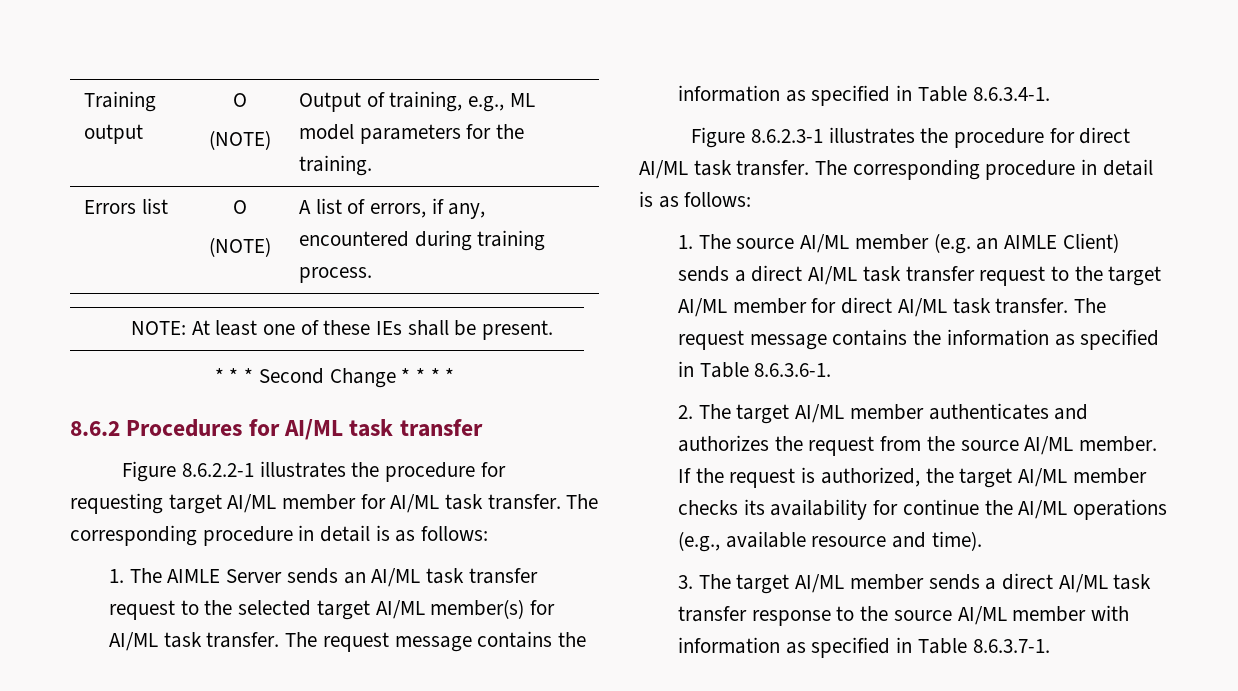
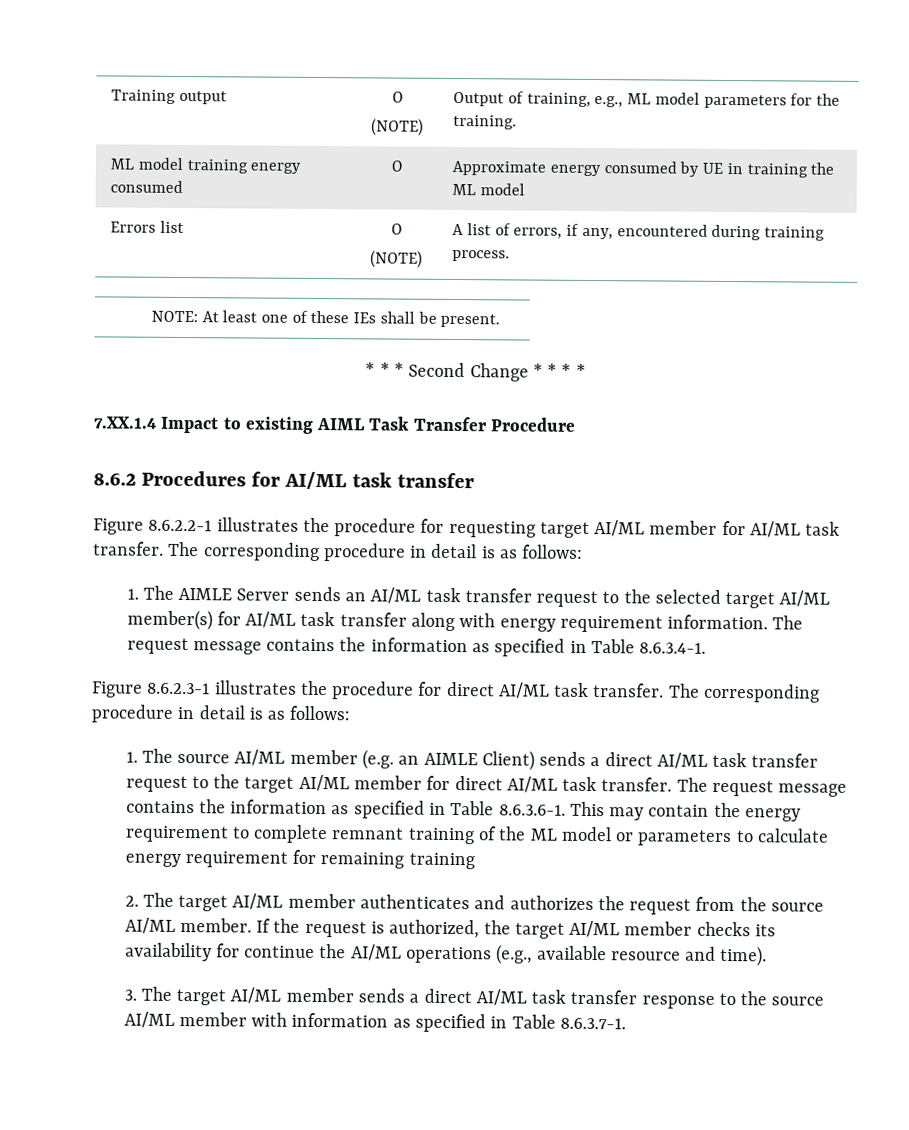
+ ML model training energy consumed | O | Approximate energy consumed by UE in training the ML model
+ 7.XX.1.4 Impact to existing AIML Task Transfer Procedure
- 1. The AIMLE Server sends an AI/ML task transfer request to the selected target AI/ML member(s) for AI/ML task transfer.
+ 1. The AIMLE Server sends an AI/ML task transfer request to the selected target AI/ML member(s) for AI/ML task transfer along with energy requirement information.
- The request message contains the information as specified in Table 8.6.3.6-1.
+ The request message contains the information as specified in Table 8.6.3.6-1. This may contain the energy requirement to complete remnant training of the ML model or parameters to calculate energy requirement for remaining training

